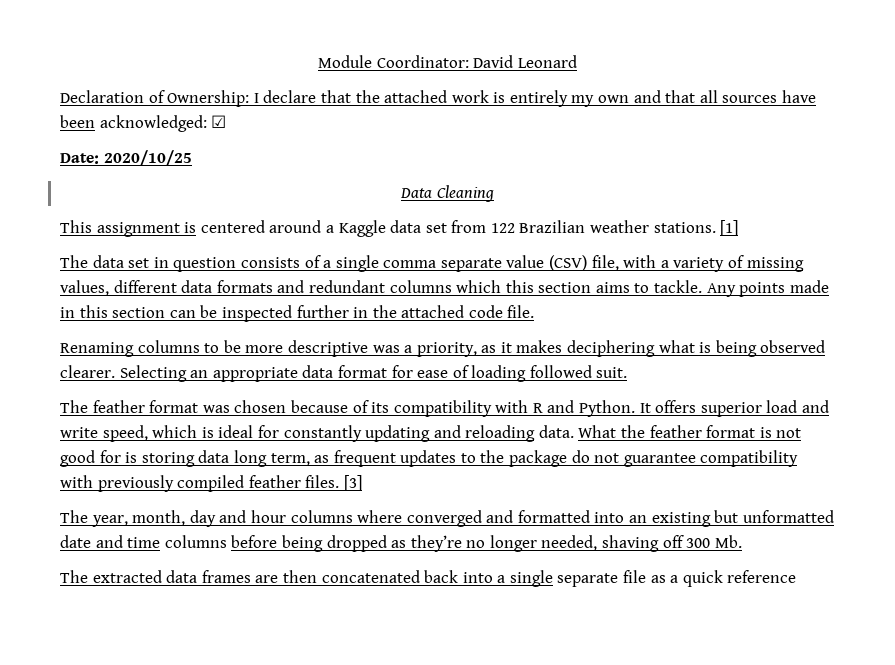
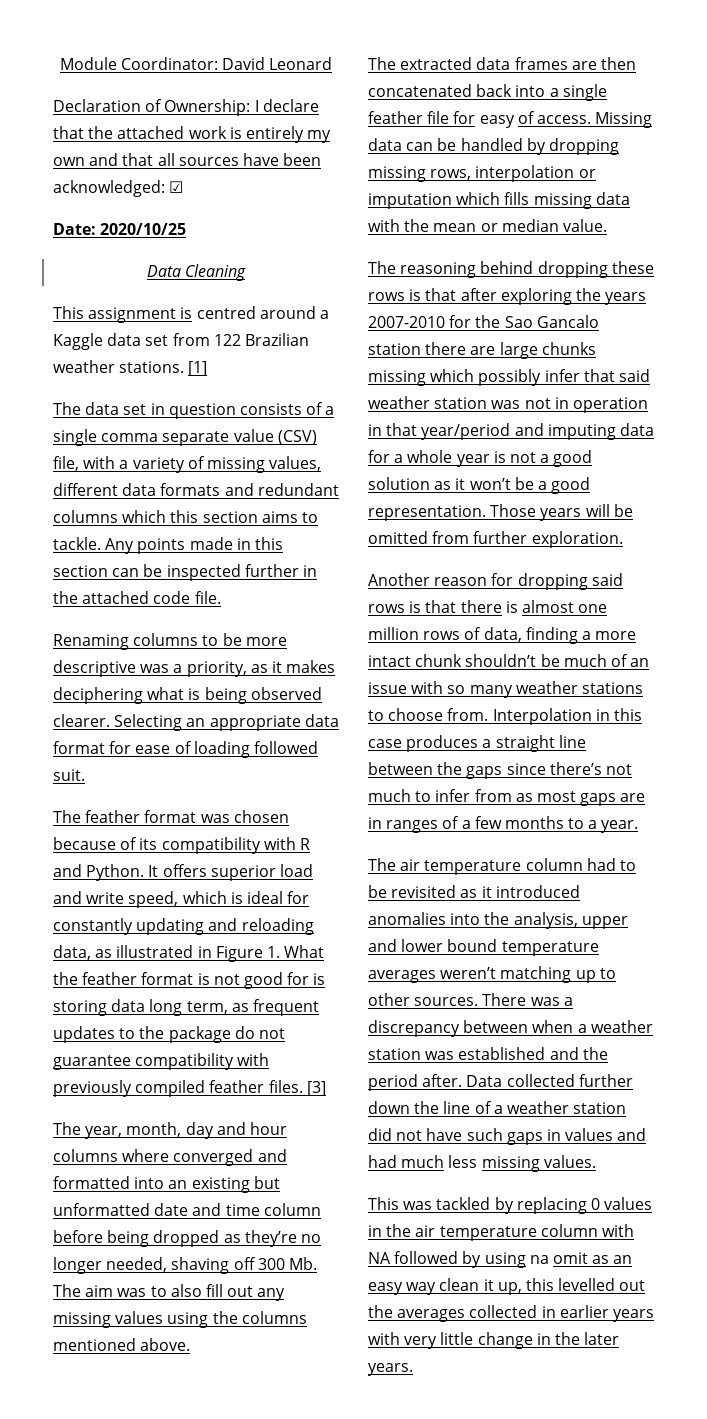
- This assignment is centered around a Kaggle data set from 122 Brazilian weather stations.
+ This assignment is centred around a Kaggle data set from 122 Brazilian weather stations.
- It offers superior load and write speed, which is ideal for constantly updating and reloading data. What the feather format is not good for is storing data long term, as frequent updates to the package do not guarantee compatibility with previously compiled feather files.
+ It offers superior load and write speed, which is ideal for constantly updating and reloading data, as illustrated in Figure 1. What the feather format is not good for is storing data long term, as frequent updates to the package do not guarantee compatibility with previously compiled feather files.
- The year, month, day and hour columns where converged and formatted into an existing but unformatted date and time columns before being dropped as they’re no longer needed, shaving off 300 Mb.
+ The year, month, day and hour columns where converged and formatted into an existing but unformatted date and time column before being dropped as they’re no longer needed, shaving off 300 Mb. The aim was to also fill out any missing values using the columns mentioned above.
- The extracted data frames are then concatenated back into a single separate file as a quick reference
+ The extracted data frames are then concatenated back into a single feather file for easy of access. Missing data can be handled by dropping missing rows, interpolation or imputation which fills missing data with the mean or median value.
+ The reasoning behind dropping these rows is that after exploring the years 2007-2010 for the Sao Gancalo station there are large chunks missing which possibly infer that said weather station was not in operation in that year/period and imputing data for a whole year is not a good solution as it won’t be a good representation. Those years will be omitted from further exploration.
+ Another reason for dropping said rows is that there is almost one million rows of data, finding a more intact chunk shouldn’t be much of an issue with so many weather stations to choose from. Interpolation in this case produces a straight line between the gaps since there’s not much to infer from as most gaps are in ranges of a few months to a year.
+ The air temperature column had to be revisited as it introduced anomalies into the analysis, upper and lower bound temperature averages weren’t matching up to other sources. There was a discrepancy between when a weather station was established and the period after. Data collected further down the line of a weather station did not have such gaps in values and had much less missing values.
+ This was tackled by replacing 0 values in the air temperature column with NA followed by using na omit as an easy way clean it up, this levelled out the averages collected in earlier years with very little change in the later years.

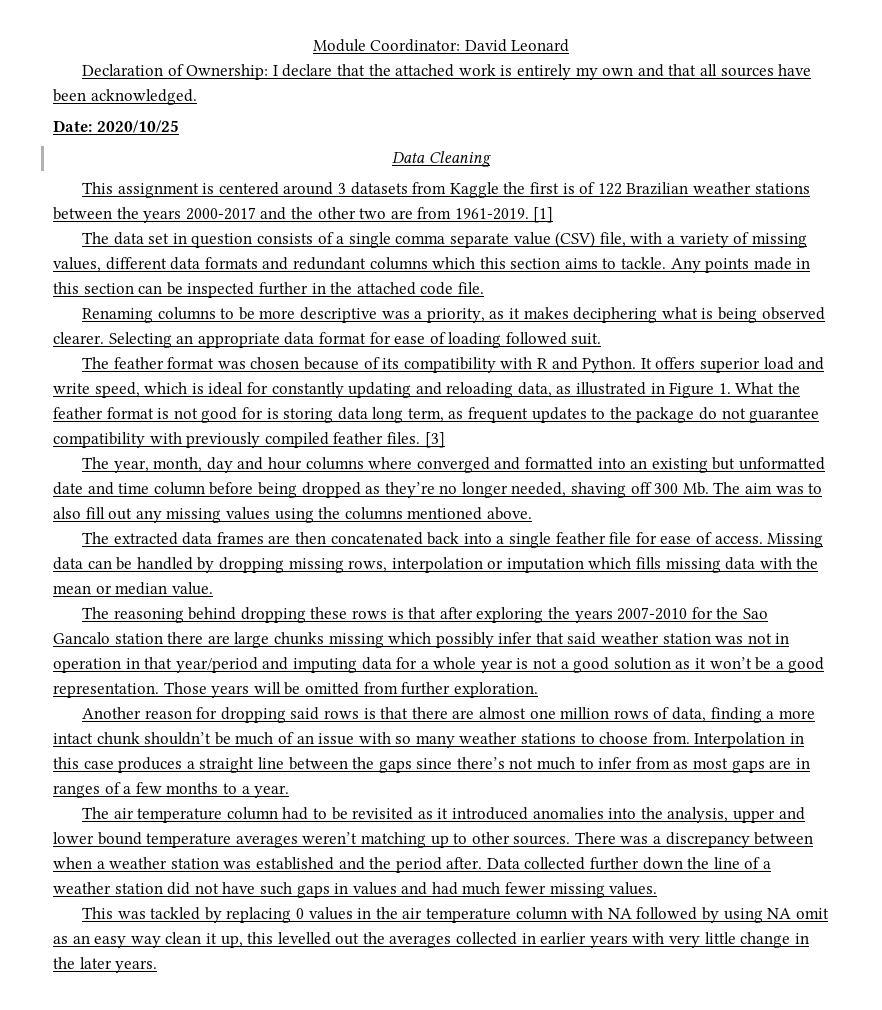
- Declaration of Ownership: I declare that the attached work is entirely my own and that all sources have been acknowledged: ☑
+ Declaration of Ownership: I declare that the attached work is entirely my own and that all sources have been acknowledged.
- This assignment is centred around a Kaggle data set from 122 Brazilian weather stations.
+ This assignment is centered around 3 datasets from Kaggle the first is of 122 Brazilian weather stations between the years 2000-2017 and the other two are from 1961-2019.
- The extracted data frames are then concatenated back into a single feather file for easy of access.
+ The extracted data frames are then concatenated back into a single feather file for ease of access.
- Another reason for dropping said rows is that there is almost one million rows of data, finding a more intact chunk shouldn’t be much of an issue with so many weather stations to choose from.
+ Another reason for dropping said rows is that there are almost one million rows of data, finding a more intact chunk shouldn’t be much of an issue with so many weather stations to choose from.
- Data collected further down the line of a weather station did not have such gaps in values and had much less missing values.
+ Data collected further down the line of a weather station did not have such gaps in values and had much fewer missing values.
- This was tackled by replacing 0 values in the air temperature column with NA followed by using na omit as an easy way clean it up, this levelled out the averages collected in earlier years with very little change in the later years.
+ This was tackled by replacing 0 values in the air temperature column with NA followed by using NA omit as an easy way clean it up, this levelled out the averages collected in earlier years with very little change in the later years.

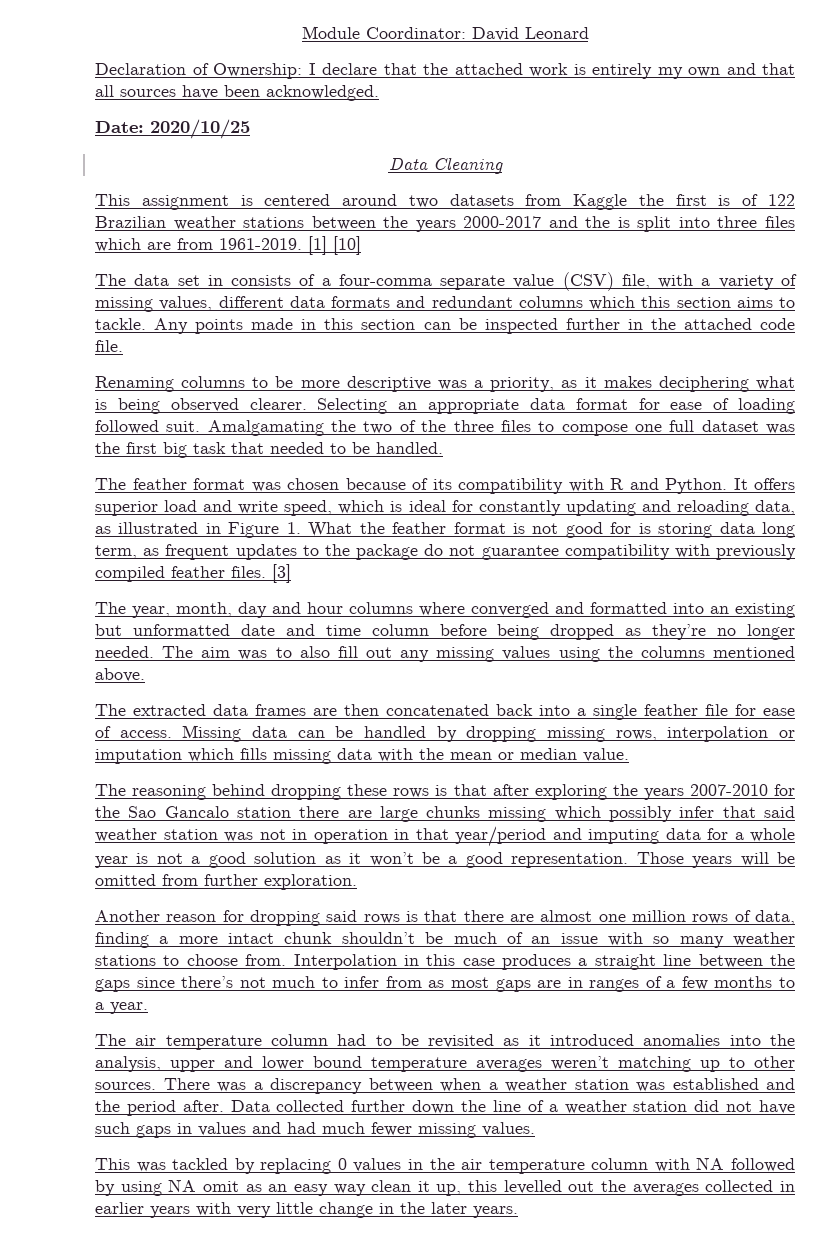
- This assignment is centered around 3 datasets from Kaggle the first is of 122 Brazilian weather stations between the years 2000-2017 and the other two are from 1961-2019.
+ This assignment is centered around two datasets from Kaggle the first is of 122 Brazilian weather stations between the years 2000-2017 and the is split into three files which are from 1961-2019.
- [1]
+ [1] [10]
- The data set in question consists of a single comma separate value (CSV) file, with a variety of missing values, different data formats and redundant columns which this section aims to tackle.
+ The data set in consists of a four-comma separate value (CSV) file, with a variety of missing values, different data formats and redundant columns which this section aims to tackle.
+ Amalgamating the two of the three files to compose one full dataset was the first big task that needed to be handled.
- The year, month, day and hour columns where converged and formatted into an existing but unformatted date and time column before being dropped as they’re no longer needed, shaving off 300 Mb. The aim was to also fill out any missing values using the columns mentioned above.
+ The year, month, day and hour columns where converged and formatted into an existing but unformatted date and time column before being dropped as they’re no longer needed. The aim was to also fill out any missing values using the columns mentioned above.

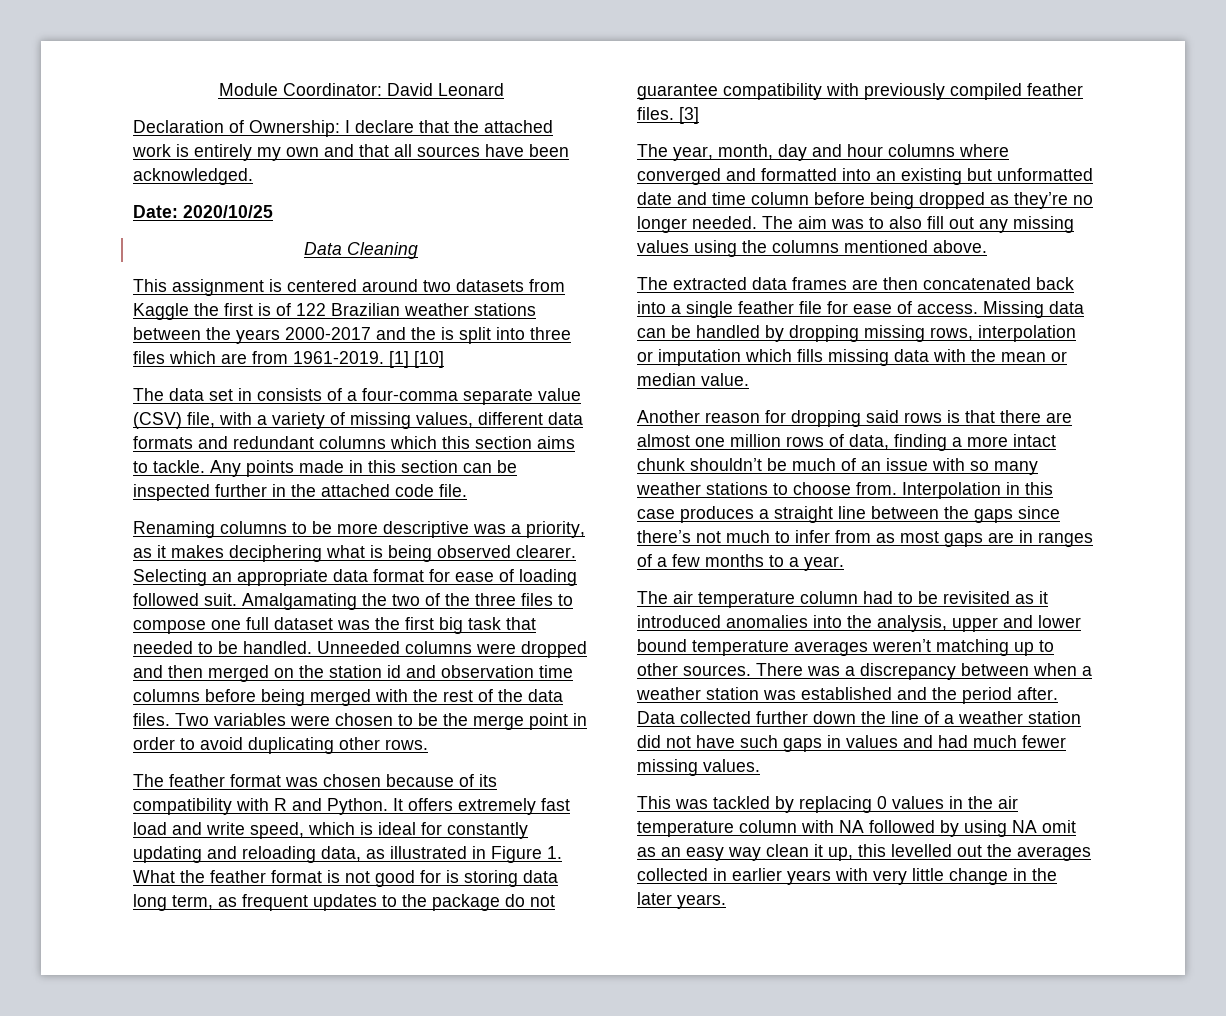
+ Unneeded columns were dropped and then merged on the station id and observation time columns before being merged with the rest of the data files. Two variables were chosen to be the merge point in order to avoid duplicating other rows.
- It offers superior load and write speed, which is ideal for constantly updating and reloading data, as illustrated in Figure 1. What the feather format is not good for is storing data long term, as frequent updates to the package do not guarantee compatibility with previously compiled feather files.
+ It offers extremely fast load and write speed, which is ideal for constantly updating and reloading data, as illustrated in Figure 1. What the feather format is not good for is storing data long term, as frequent updates to the package do not guarantee compatibility with previously compiled feather files.
- The reasoning behind dropping these rows is that after exploring the years 2007-2010 for the Sao Gancalo station there are large chunks missing which possibly infer that said weather station was not in operation in that year/period and imputing data for a whole year is not a good solution as it won’t be a good representation. Those years will be omitted from further exploration.

